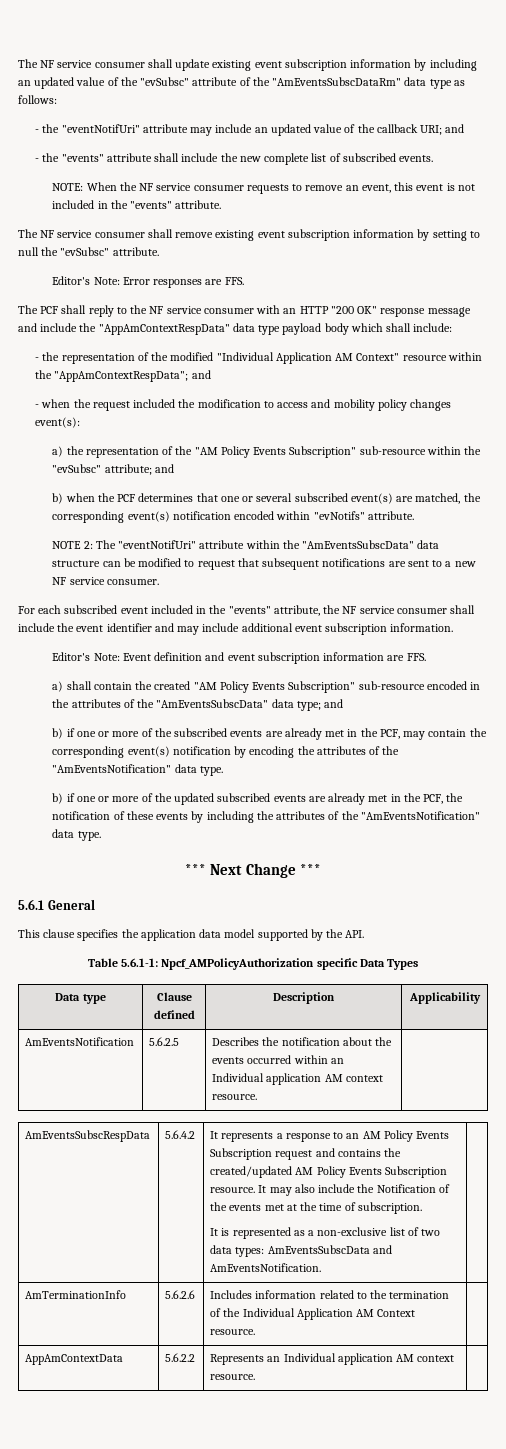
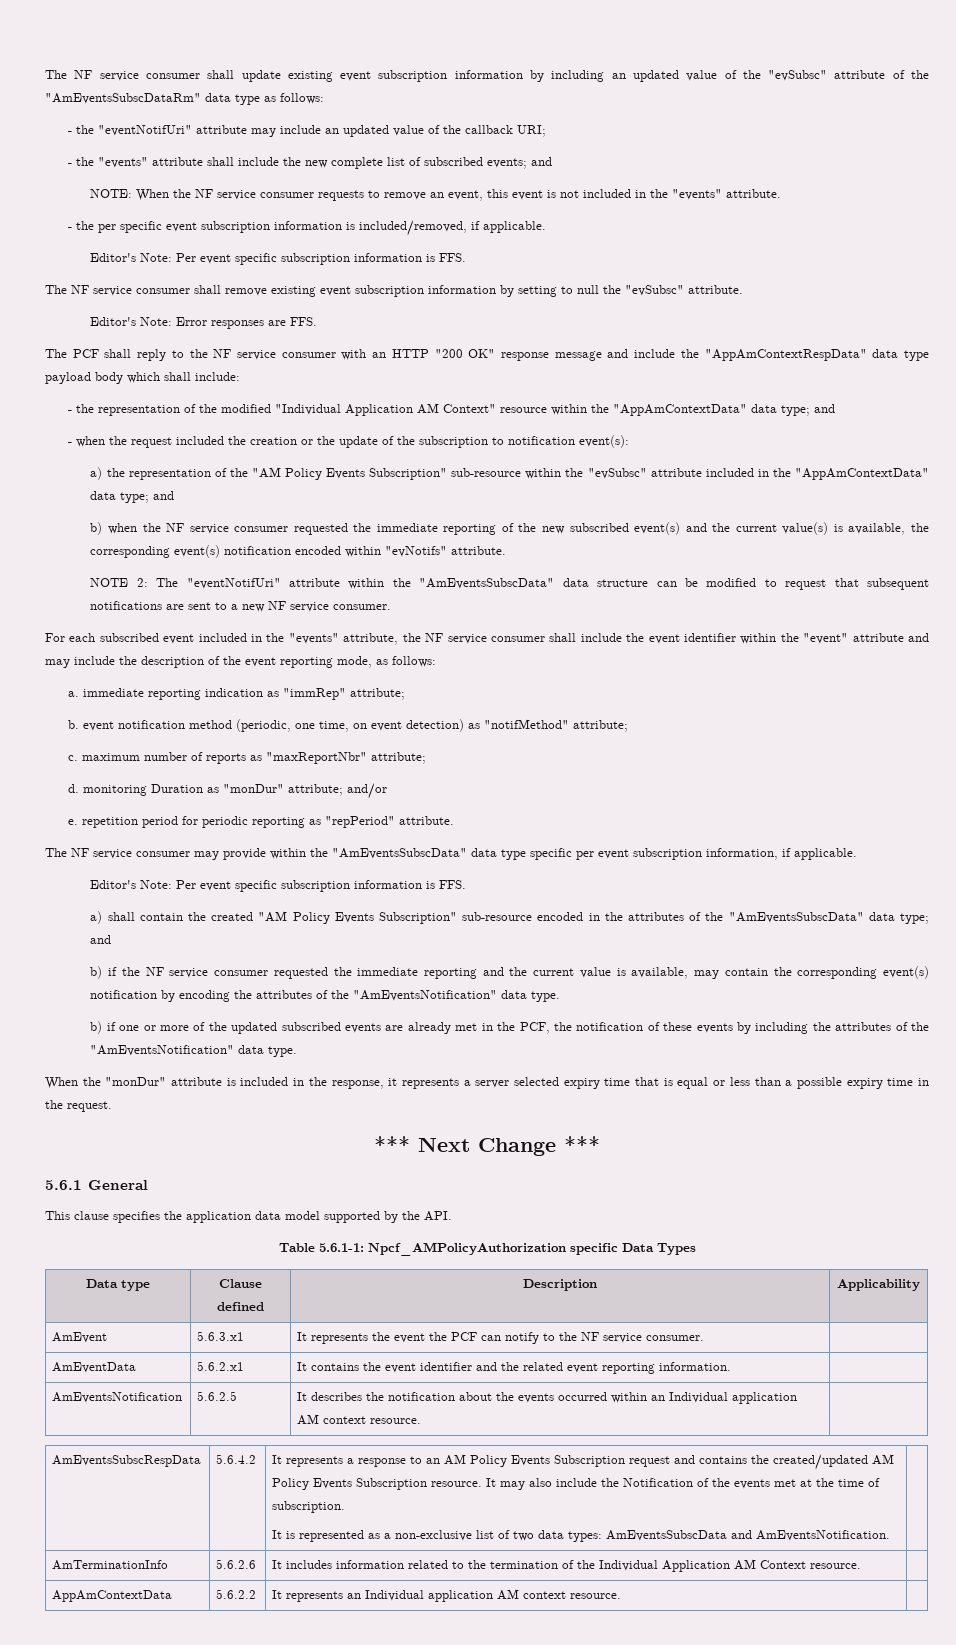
- - the "eventNotifUri" attribute may include an updated value of the callback URI; and
+ - the "eventNotifUri" attribute may include an updated value of the callback URI;
- - the "events" attribute shall include the new complete list of subscribed events.
+ - the "events" attribute shall include the new complete list of subscribed events; and
+ - the per specific event subscription information is included/removed, if applicable.
+ Editor's Note: Per event specific subscription information is FFS.
- - the representation of the modified "Individual Application AM Context" resource within the "AppAmContextRespData"; and
+ - the representation of the modified "Individual Application AM Context" resource within the "AppAmContextData" data type; and
- - when the request included the modification to access and mobility policy changes event(s):
+ - when the request included the creation or the update of the subscription to notification event(s):
- a) the representation of the "AM Policy Events Subscription" sub-resource within the "evSubsc" attribute; and
- b) when the PCF determines that one or several subscribed event(s) are matched, the corresponding event(s) notification encoded within "evNotifs" attribute.
+ a) the representation of the "AM Policy Events Subscription" sub-resource within the "evSubsc" attribute included in the "AppAmContextData" data type; and
+ b) when the NF service consumer requested the immediate reporting of the new subscribed event(s) and the current value(s) is available, the corresponding event(s) notification encoded within "evNotifs" attribute.
- For each subscribed event included in the "events" attribute, the NF service consumer shall include the event identifier and may include additional event subscription information.
- Editor's Note: Event definition and event subscription information are FFS.
+ For each subscribed event included in the "events" attribute, the NF service consumer shall include the event identifier within the "event" attribute and may include the description of the event reporting mode, as follows:
+ a. immediate reporting indication as "immRep" attribute;
+ b. event notification method (periodic, one time, on event detection) as "notifMethod" attribute;
+ c. maximum number of reports as "maxReportNbr" attribute;
+ d. monitoring Duration as "monDur" attribute; and/or
+ e. repetition period for periodic reporting as "repPeriod" attribute.
+ The NF service consumer may provide within the "AmEventsSubscData" data type specific per event subscription information, if applicable.
+ Editor's Note: Per event specific subscription information is FFS.
- b) if one or more of the subscribed events are already met in the PCF, may contain the corresponding event(s) notification by encoding the attributes of the "AmEventsNotification" data type.
+ b) if the NF service consumer requested the immediate reporting and the current value is available, may contain the corresponding event(s) notification by encoding the attributes of the "AmEventsNotification" data type.
+ When the "monDur" attribute is included in the response, it represents a server selected expiry time that is equal or less than a possible expiry time in the request.
+ AmEvent | 5.6.3.x1 | It represents the event the PCF can notify to the NF service consumer. |
+ AmEventData | 5.6.2.x1 | It contains the event identifier and the related event reporting information. |
- AmEventsNotification | 5.6.2.5 | Describes the notification about the events occurred within an Individual application AM context resource. |
+ AmEventsNotification | 5.6.2.5 | It describes the notification about the events occurred within an Individual application AM context resource. |
- AmTerminationInfo | 5.6.2.6 | Includes information related to the termination of the Individual Application AM Context resource. |
+ AmTerminationInfo | 5.6.2.6 | It includes information related to the termination of the Individual Application AM Context resource. |
- AppAmContextData | 5.6.2.2 | Represents an Individual application AM context resource. |
+ AppAmContextData | 5.6.2.2 | It represents an Individual application AM context resource. |

